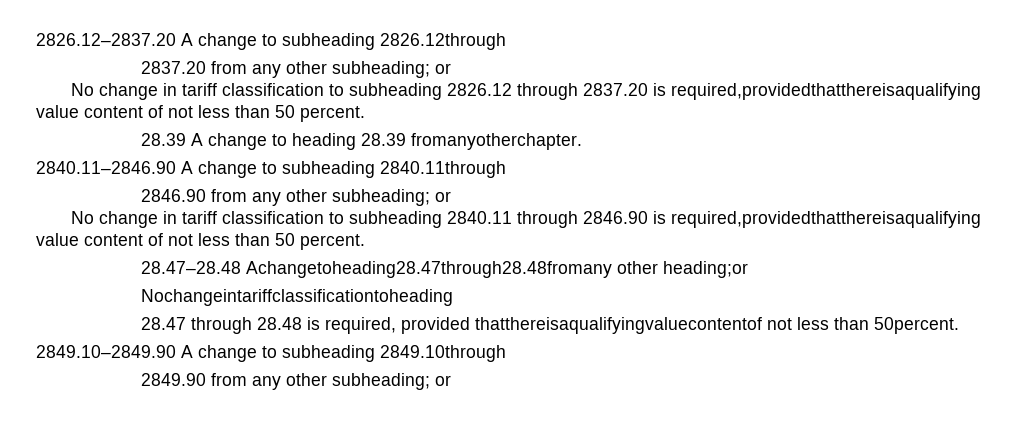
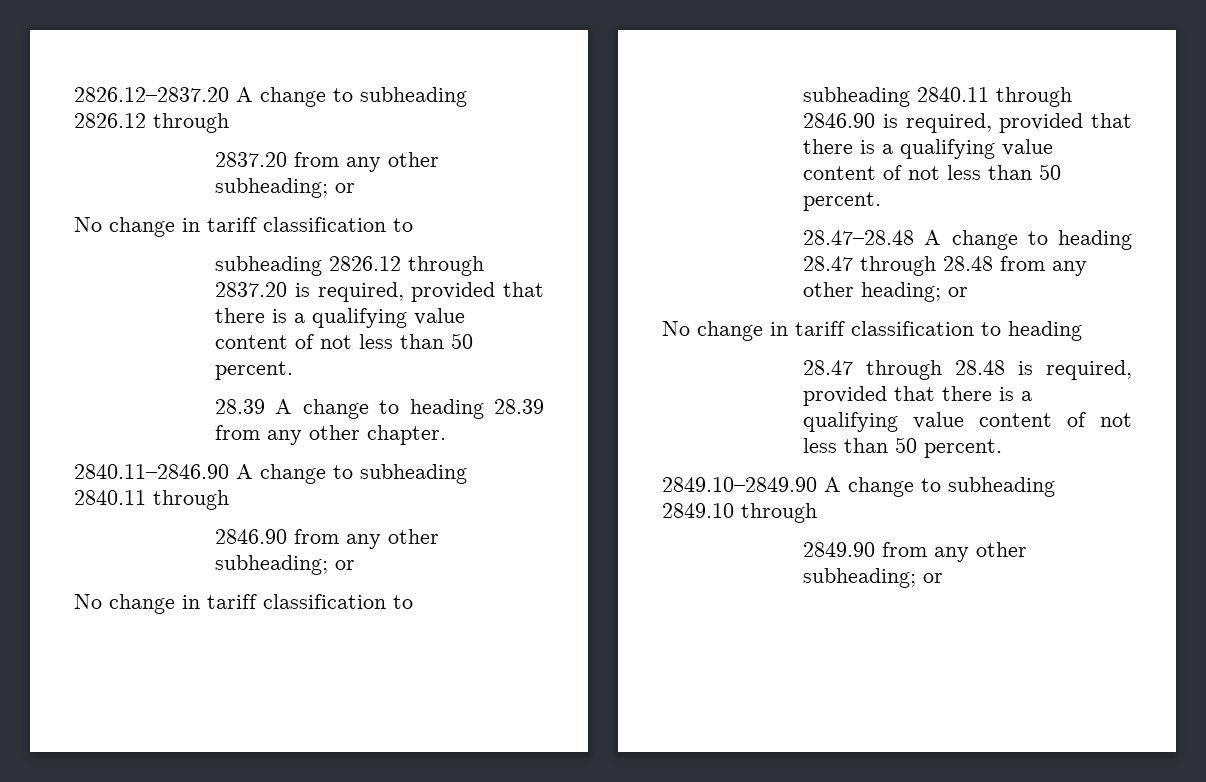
- 2826.12–2837.20 A change to subheading 2826.12through
+ 2826.12–2837.20 A change to subheading 2826.12 through
  2837.20 from any other subheading; or
- No change in tariff classification to subheading 2826.12 through 2837.20 is required,providedthatthereisaqualifying value content of not less than 50 percent.
+ No change in tariff classification to
+ subheading 2826.12 through 2837.20 is required, provided that there is a qualifying value content of not less than 50 percent.
- 28.39 A change to heading 28.39 fromanyotherchapter.
+ 28.39 A change to heading 28.39 from any other chapter.
- 2840.11–2846.90 A change to subheading 2840.11through
+ 2840.11–2846.90 A change to subheading 2840.11 through
  2846.90 from any other subheading; or
- No change in tariff classification to subheading 2840.11 through 2846.90 is required,providedthatthereisaqualifying value content of not less than 50 percent.
+ No change in tariff classification to
+ subheading 2840.11 through 2846.90 is required, provided that there is a qualifying value content of not less than 50 percent.
- 28.47–28.48 Achangetoheading28.47through28.48fromany other heading;or
- Nochangeintariffclassificationtoheading
+ 28.47–28.48 A change to heading 28.47 through 28.48 from any other heading; or
+ No change in tariff classification to heading
- 28.47 through 28.48 is required, provided thatthereisaqualifyingvaluecontentof not less than 50percent.
+ 28.47 through 28.48 is required, provided that there is a qualifying value content of not less than 50 percent.
- 2849.10–2849.90 A change to subheading 2849.10through
+ 2849.10–2849.90 A change to subheading 2849.10 through

